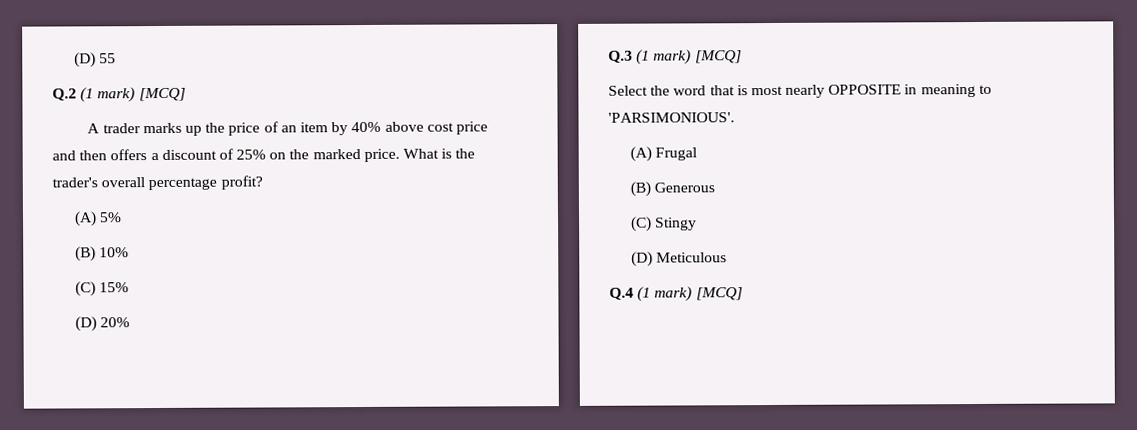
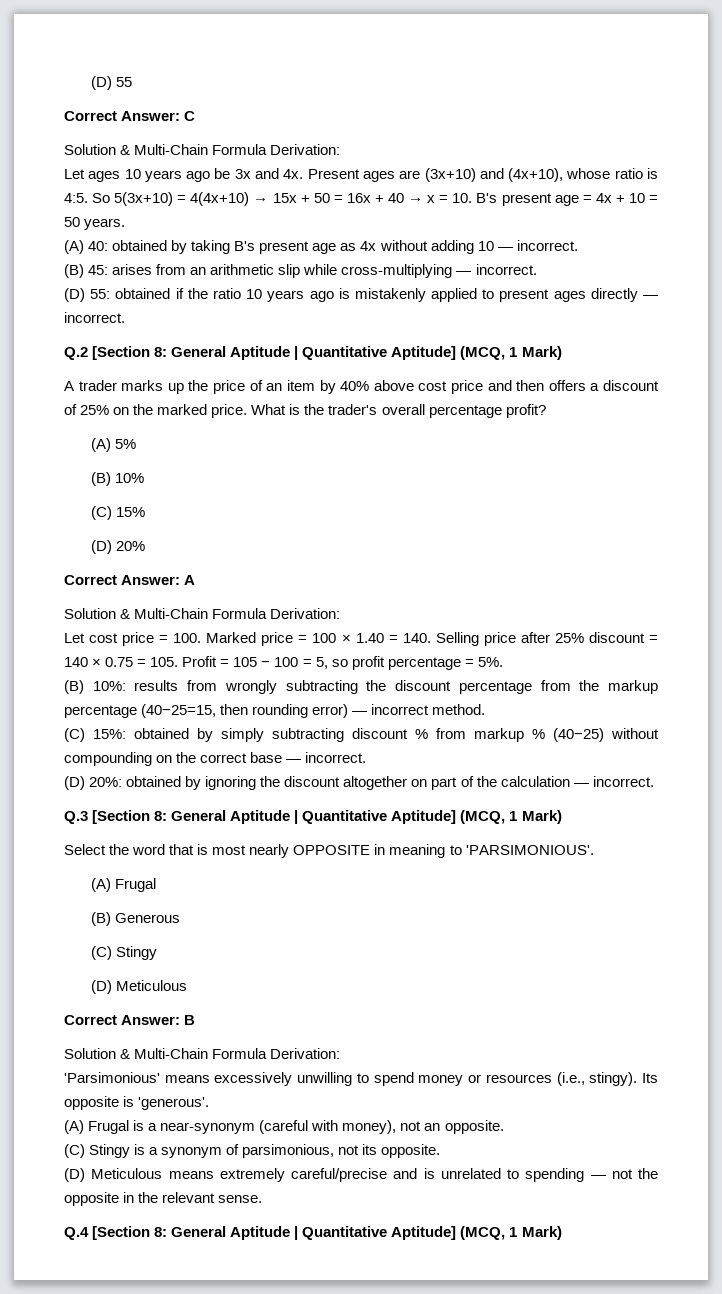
- Q.2 (1 mark) [MCQ]
+ Correct Answer: C
+ Solution & Multi-Chain Formula Derivation:
+ Let ages 10 years ago be 3x and 4x. Present ages are (3x+10) and (4x+10), whose ratio is 4:5. So 5(3x+10) = 4(4x+10) → 15x + 50 = 16x + 40 → x = 10. B's present age = 4x + 10 = 50 years.
+ (A) 40: obtained by taking B's present age as 4x without adding 10 — incorrect.
+ (B) 45: arises from an arithmetic slip while cross-multiplying — incorrect.
+ (D) 55: obtained if the ratio 10 years ago is mistakenly applied to present ages directly — incorrect.
+ Q.2 [Section 8: General Aptitude | Quantitative Aptitude] (MCQ, 1 Mark)
- Q.3 (1 mark) [MCQ]
+ Correct Answer: A
+ Solution & Multi-Chain Formula Derivation:
+ Let cost price = 100. Marked price = 100 × 1.40 = 140. Selling price after 25% discount = 140 × 0.75 = 105. Profit = 105 − 100 = 5, so profit percentage = 5%.
+ (B) 10%: results from wrongly subtracting the discount percentage from the markup percentage (40−25=15, then rounding error) — incorrect method.
+ (C) 15%: obtained by simply subtracting discount % from markup % (40−25) without compounding on the correct base — incorrect.
+ (D) 20%: obtained by ignoring the discount altogether on part of the calculation — incorrect.
+ Q.3 [Section 8: General Aptitude | Quantitative Aptitude] (MCQ, 1 Mark)
- Q.4 (1 mark) [MCQ]
+ Correct Answer: B
+ Solution & Multi-Chain Formula Derivation:
+ 'Parsimonious' means excessively unwilling to spend money or resources (i.e., stingy). Its opposite is 'generous'.
+ (A) Frugal is a near-synonym (careful with money), not an opposite.
+ (C) Stingy is a synonym of parsimonious, not its opposite.
+ (D) Meticulous means extremely careful/precise and is unrelated to spending — not the opposite in the relevant sense.
+ Q.4 [Section 8: General Aptitude | Quantitative Aptitude] (MCQ, 1 Mark)

